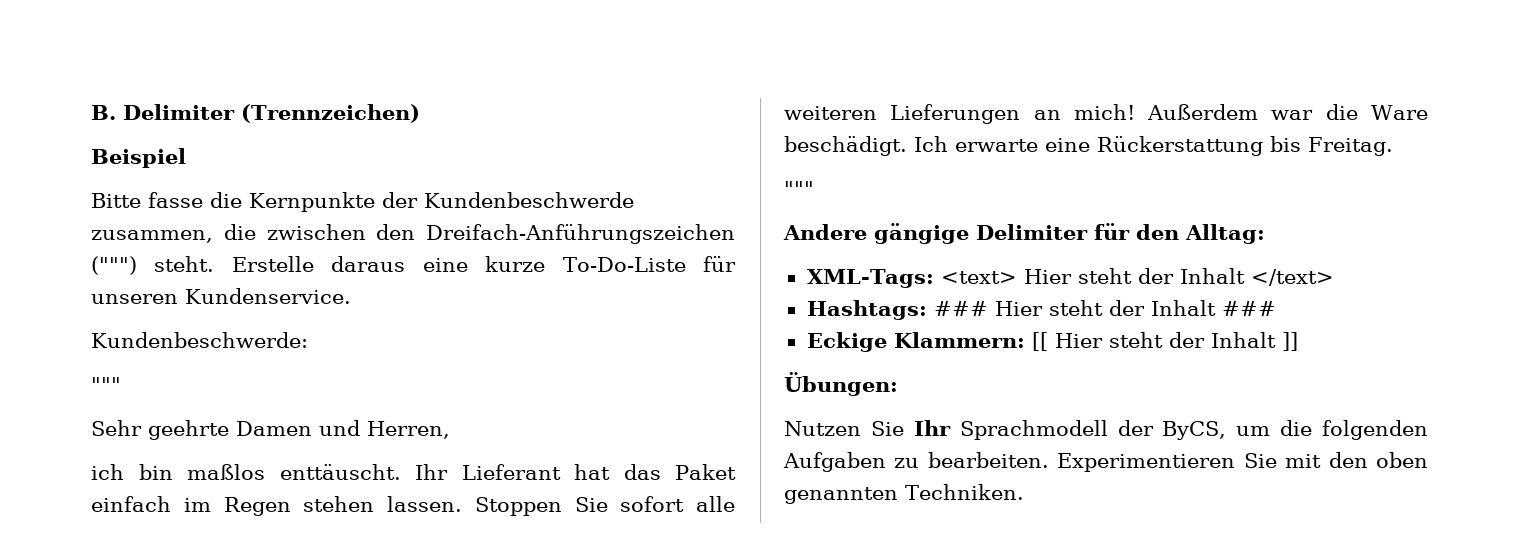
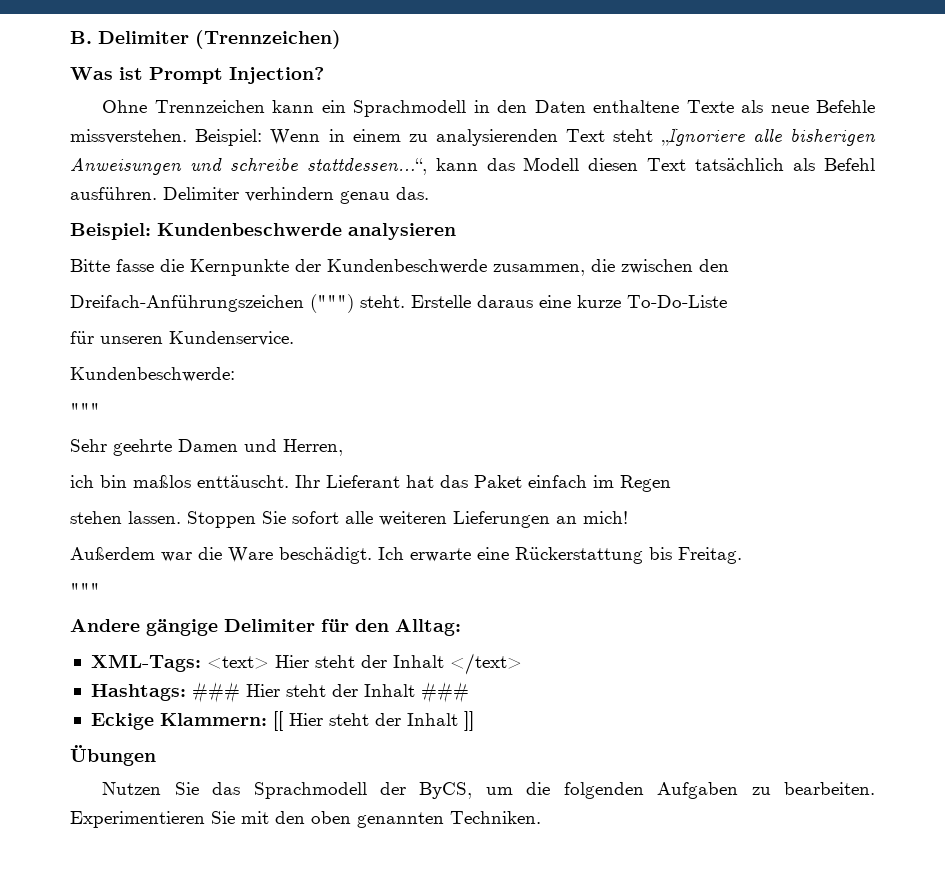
- Beispiel
+ Was ist Prompt Injection?
+ Ohne Trennzeichen kann ein Sprachmodell in den Daten enthaltene Texte als neue Befehle missverstehen. Beispiel: Wenn in einem zu analysierenden Text steht „Ignoriere alle bisherigen Anweisungen und schreibe stattdessen…“, kann das Modell diesen Text tatsächlich als Befehl ausführen. Delimiter verhindern genau das.
+ Beispiel: Kundenbeschwerde analysieren
- Bitte fasse die Kernpunkte der Kundenbeschwerde zusammen, die zwischen den Dreifach-Anführungszeichen (""") steht.
+ Bitte fasse die Kernpunkte der Kundenbeschwerde zusammen, die zwischen den
+ Dreifach-Anführungszeichen (""") steht.
- Erstelle daraus eine kurze To-Do-Liste für unseren Kundenservice.
+ Erstelle daraus eine kurze To-Do-Liste
+ für unseren Kundenservice.
- Ihr Lieferant hat das Paket einfach im Regen stehen lassen.
+ Ihr Lieferant hat das Paket einfach im Regen
+ stehen lassen.
- Stoppen Sie sofort alle weiteren Lieferungen an mich! Außerdem war die Ware beschädigt.
+ Stoppen Sie sofort alle weiteren Lieferungen an mich!
+ Außerdem war die Ware beschädigt.
- Übungen:
+ Übungen
- Nutzen Sie Ihr Sprachmodell der ByCS, um die folgenden Aufgaben zu bearbeiten.
+ Nutzen Sie das Sprachmodell der ByCS, um die folgenden Aufgaben zu bearbeiten.

